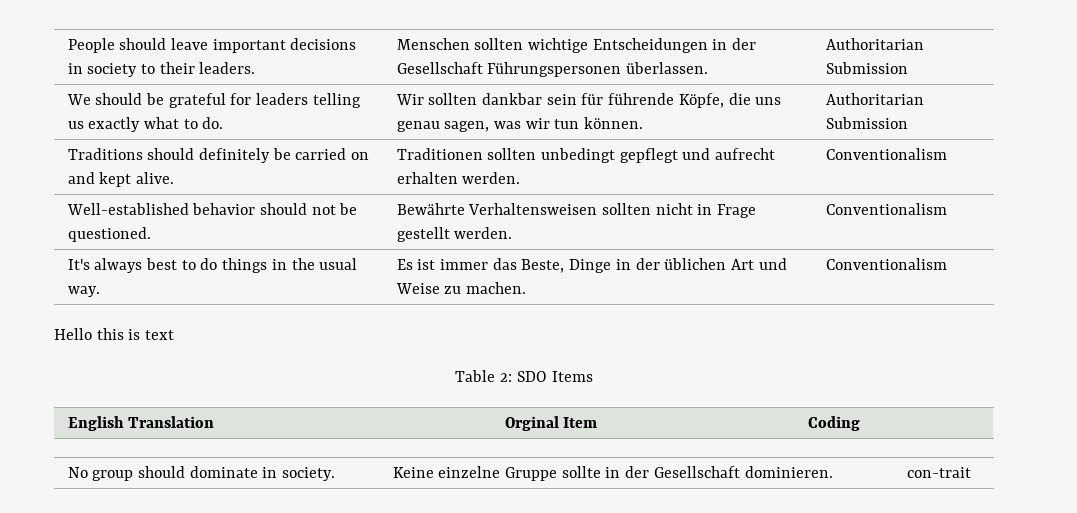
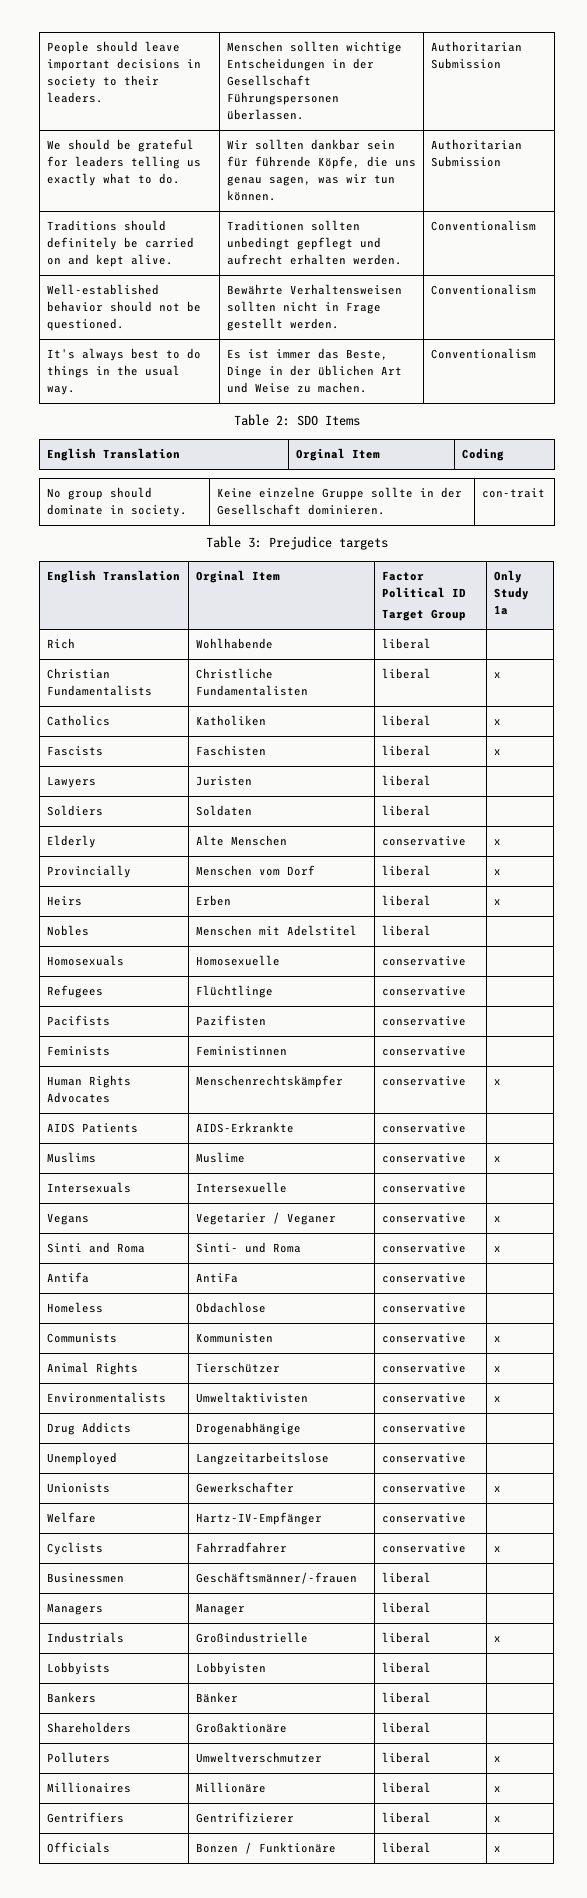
- Hello this is text
+ Table 3: Prejudice targets
+ English Translation | Orginal Item | Factor Political ID
+ Target Group | Only Study 1a
+ Rich | Wohlhabende | liberal |
+ Christian Fundamentalists | Christliche Fundamentalisten | liberal | x
+ Catholics | Katholiken | liberal | x
+ Fascists | Faschisten | liberal | x
+ Lawyers | Juristen | liberal |
+ Soldiers | Soldaten | liberal |
+ Elderly | Alte Menschen | conservative | x
+ Provincially | Menschen vom Dorf | liberal | x
+ Heirs | Erben | liberal | x
+ Nobles | Menschen mit Adelstitel | liberal |
+ Homosexuals | Homosexuelle | conservative |
+ Refugees | Flüchtlinge | conservative |
+ Pacifists | Pazifisten | conservative |
+ Feminists | Feministinnen | conservative |
+ Human Rights Advocates | Menschenrechtskämpfer | conservative | x
+ AIDS Patients | AIDS-Erkrankte | conservative |
+ Muslims | Muslime | conservative | x
+ Intersexuals | Intersexuelle | conservative |
+ Vegans | Vegetarier / Veganer | conservative | x
+ Sinti and Roma | Sinti- und Roma | conservative | x
+ Antifa | AntiFa | conservative |
+ Homeless | Obdachlose | conservative |
+ Communists | Kommunisten | conservative | x
+ Animal Rights | Tierschützer | conservative | x
+ Environmentalists | Umweltaktivisten | conservative | x
+ Drug Addicts | Drogenabhängige | conservative |
+ Unemployed | Langzeitarbeitslose | conservative |
+ Unionists | Gewerkschafter | conservative | x
+ Welfare | Hartz-IV-Empfänger | conservative |
+ Cyclists | Fahrradfahrer | conservative | x
+ Businessmen | Geschäftsmänner/-frauen | liberal |
+ Managers | Manager | liberal |
+ Industrials | Großindustrielle | liberal | x
+ Lobbyists | Lobbyisten | liberal |
+ Bankers | Bänker | liberal |
+ Shareholders | Großaktionäre | liberal |
+ Polluters | Umweltverschmutzer | liberal | x
+ Millionaires | Millionäre | liberal | x
+ Gentrifiers | Gentrifizierer | liberal | x
+ Officials | Bonzen / Funktionäre | liberal | x

